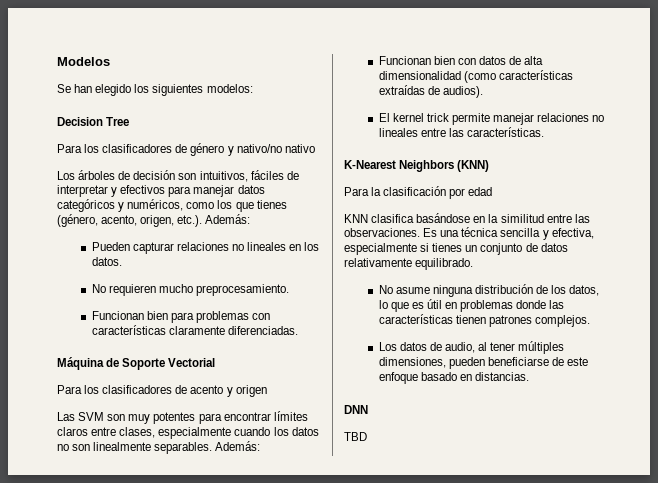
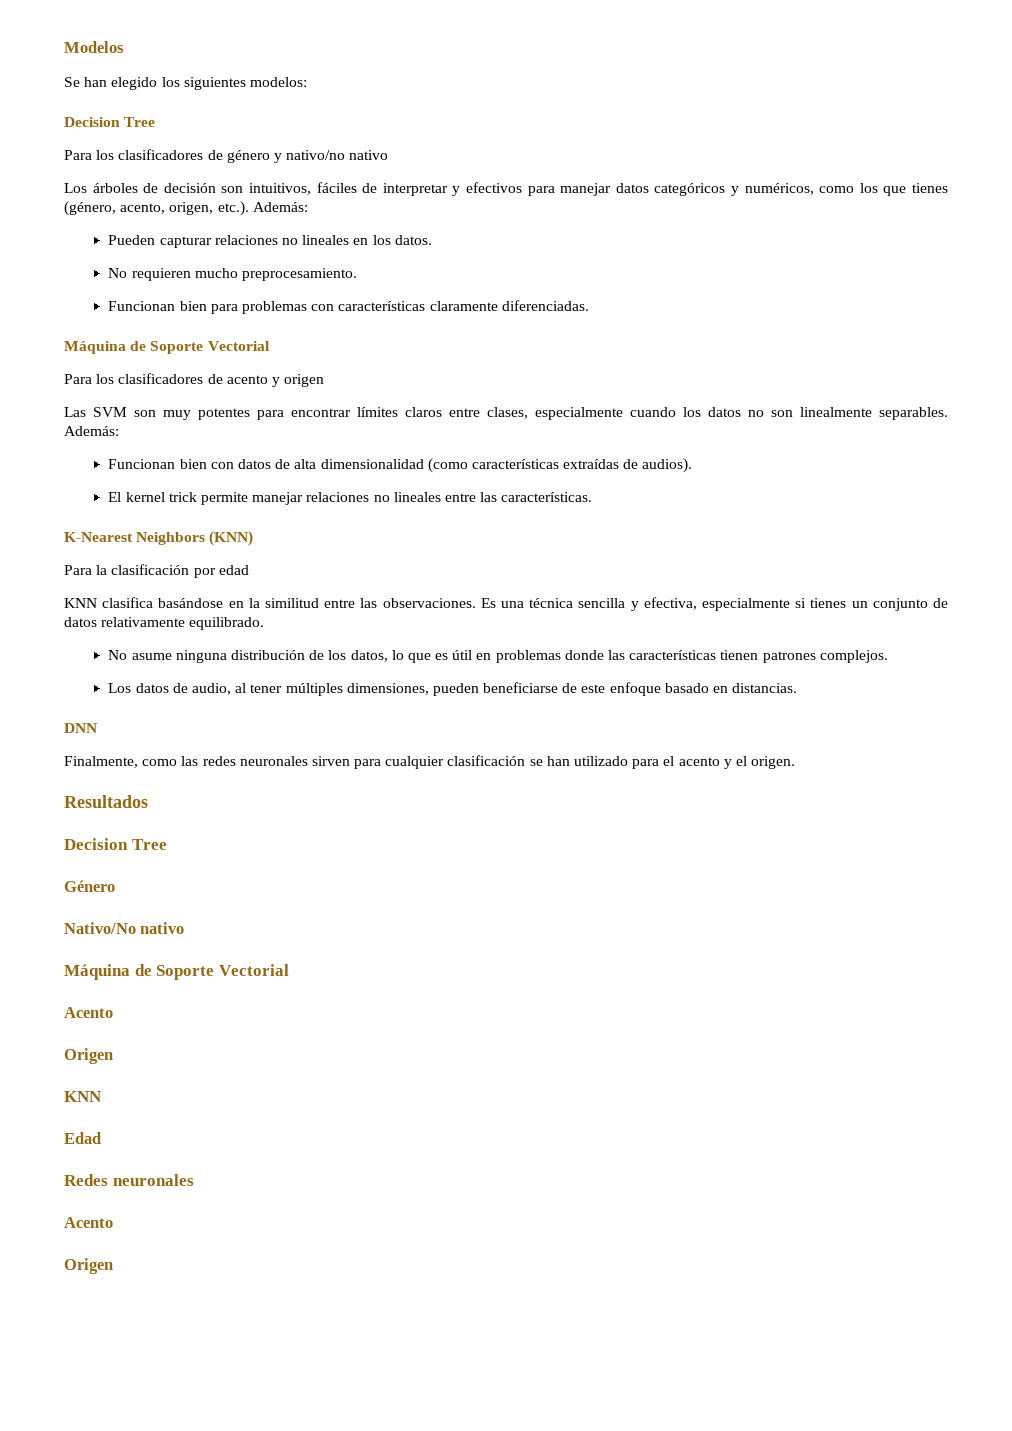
- TBD
+ Finalmente, como las redes neuronales sirven para cualquier clasificación se han utilizado para el acento y el origen.
+ Resultados
+ Decision Tree
+ Género
+ Nativo/No nativo
+ Máquina de Soporte Vectorial
+ Acento
+ Origen
+ KNN
+ Edad
+ Redes neuronales
+ Acento
+ Origen

